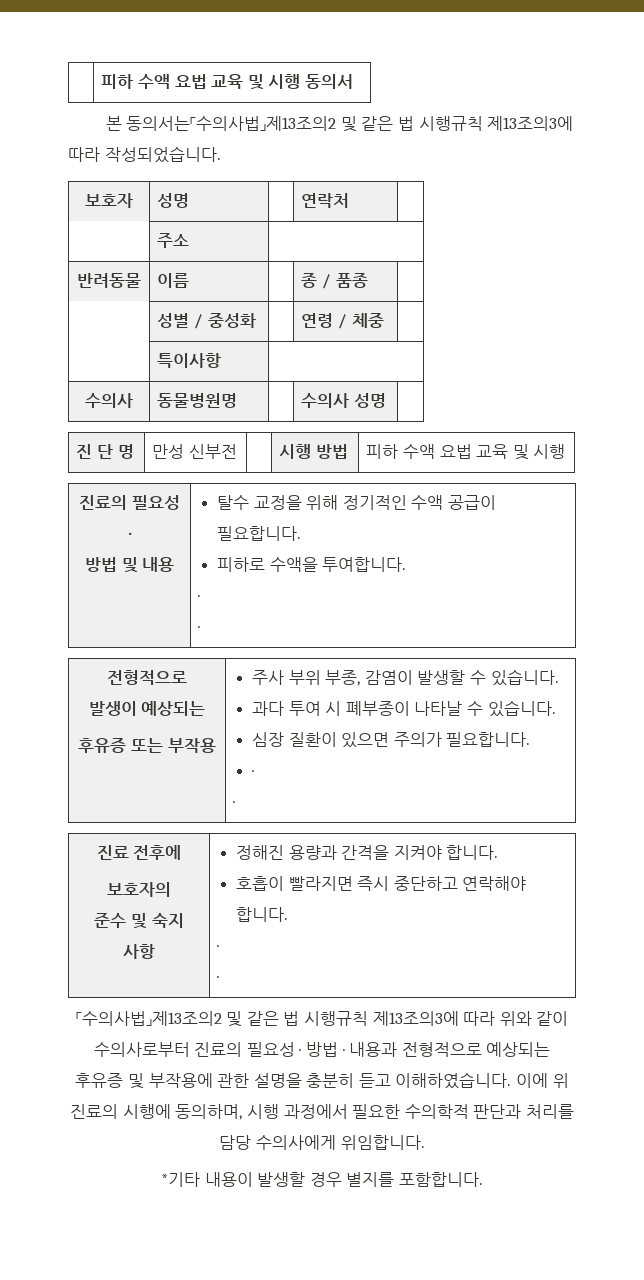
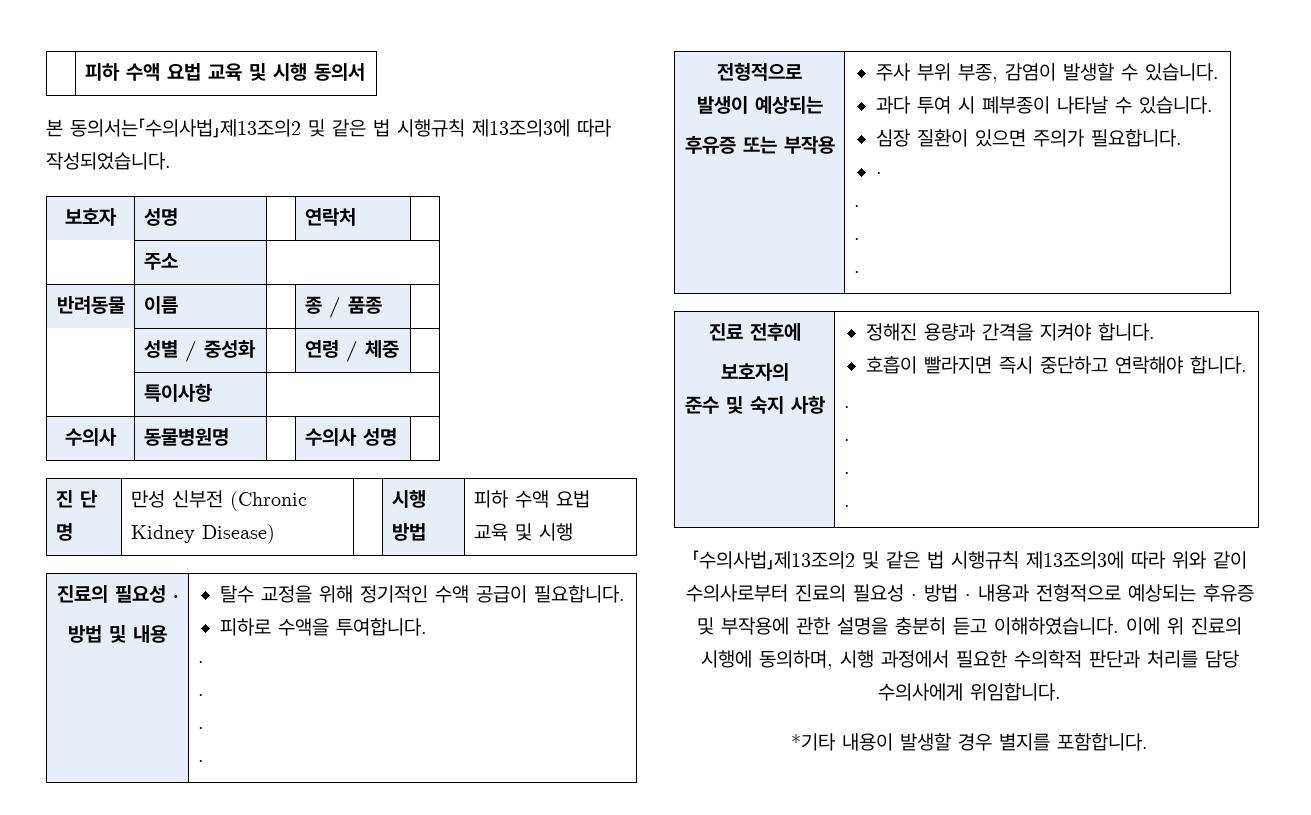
- 진 단 명 | 만성 신부전 | | 시행 방법 | 피하 수액 요법 교육 및 시행
+ 진 단 명 | 만성 신부전 (Chronic Kidney Disease) | | 시행 방법 | 피하 수액 요법 교육 및 시행
  진료의 필요성 ·
  방법 및 내용 | 탈수 교정을 위해 정기적인 수액 공급이 필요합니다.
  피하로 수액을 투여합니다.
+ ·
+ ·
  ·
  ·
  전형적으로
  발생이 예상되는
  후유증 또는 부작용 | 주사 부위 부종, 감염이 발생할 수 있습니다.
  과다 투여 시 폐부종이 나타날 수 있습니다.
  심장 질환이 있으면 주의가 필요합니다.
+ ·
+ ·
  진료 전후에
  보호자의
  준수 및 숙지 사항 | 정해진 용량과 간격을 지켜야 합니다.
  호흡이 빨라지면 즉시 중단하고 연락해야 합니다.
+ ·
+ ·

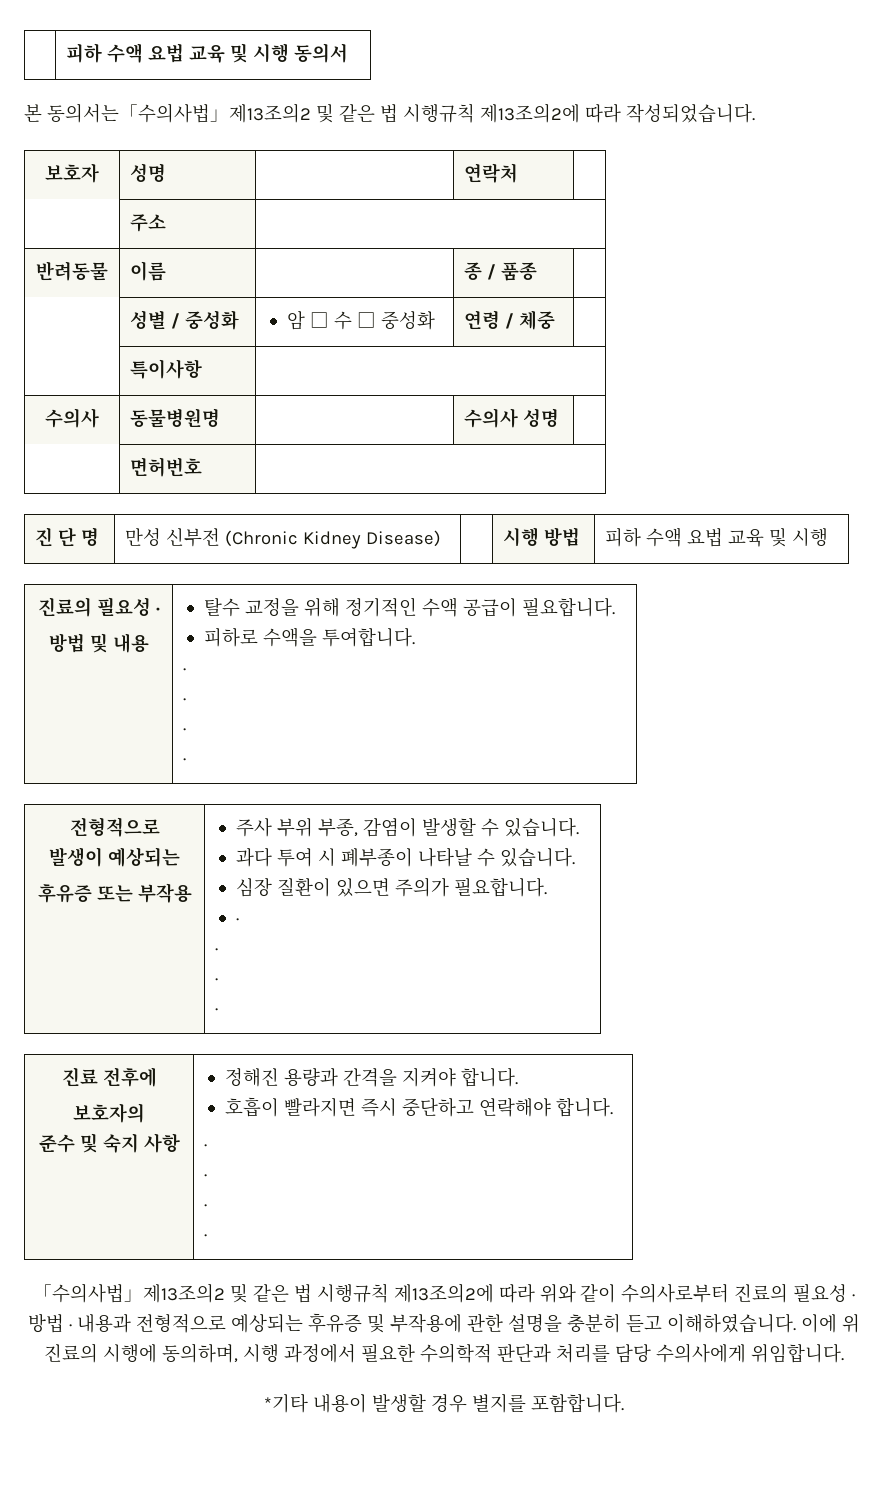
- 본 동의서는「수의사법」제13조의2 및 같은 법 시행규칙 제13조의3에 따라 작성되었습니다.
+ 본 동의서는「수의사법」제13조의2 및 같은 법 시행규칙 제13조의2에 따라 작성되었습니다.
- | 성별 / 중성화 | | 연령 / 체중 |
+ | 성별 / 중성화 | 암 □ 수 □ 중성화 | 연령 / 체중 |
+ | 면허번호 |
- 「수의사법」제13조의2 및 같은 법 시행규칙 제13조의3에 따라 위와 같이 수의사로부터 진료의 필요성 · 방법 · 내용과 전형적으로 예상되는 후유증 및 부작용에 관한 설명을 충분히 듣고 이해하였습니다.
+ 「수의사법」제13조의2 및 같은 법 시행규칙 제13조의2에 따라 위와 같이 수의사로부터 진료의 필요성 · 방법 · 내용과 전형적으로 예상되는 후유증 및 부작용에 관한 설명을 충분히 듣고 이해하였습니다.

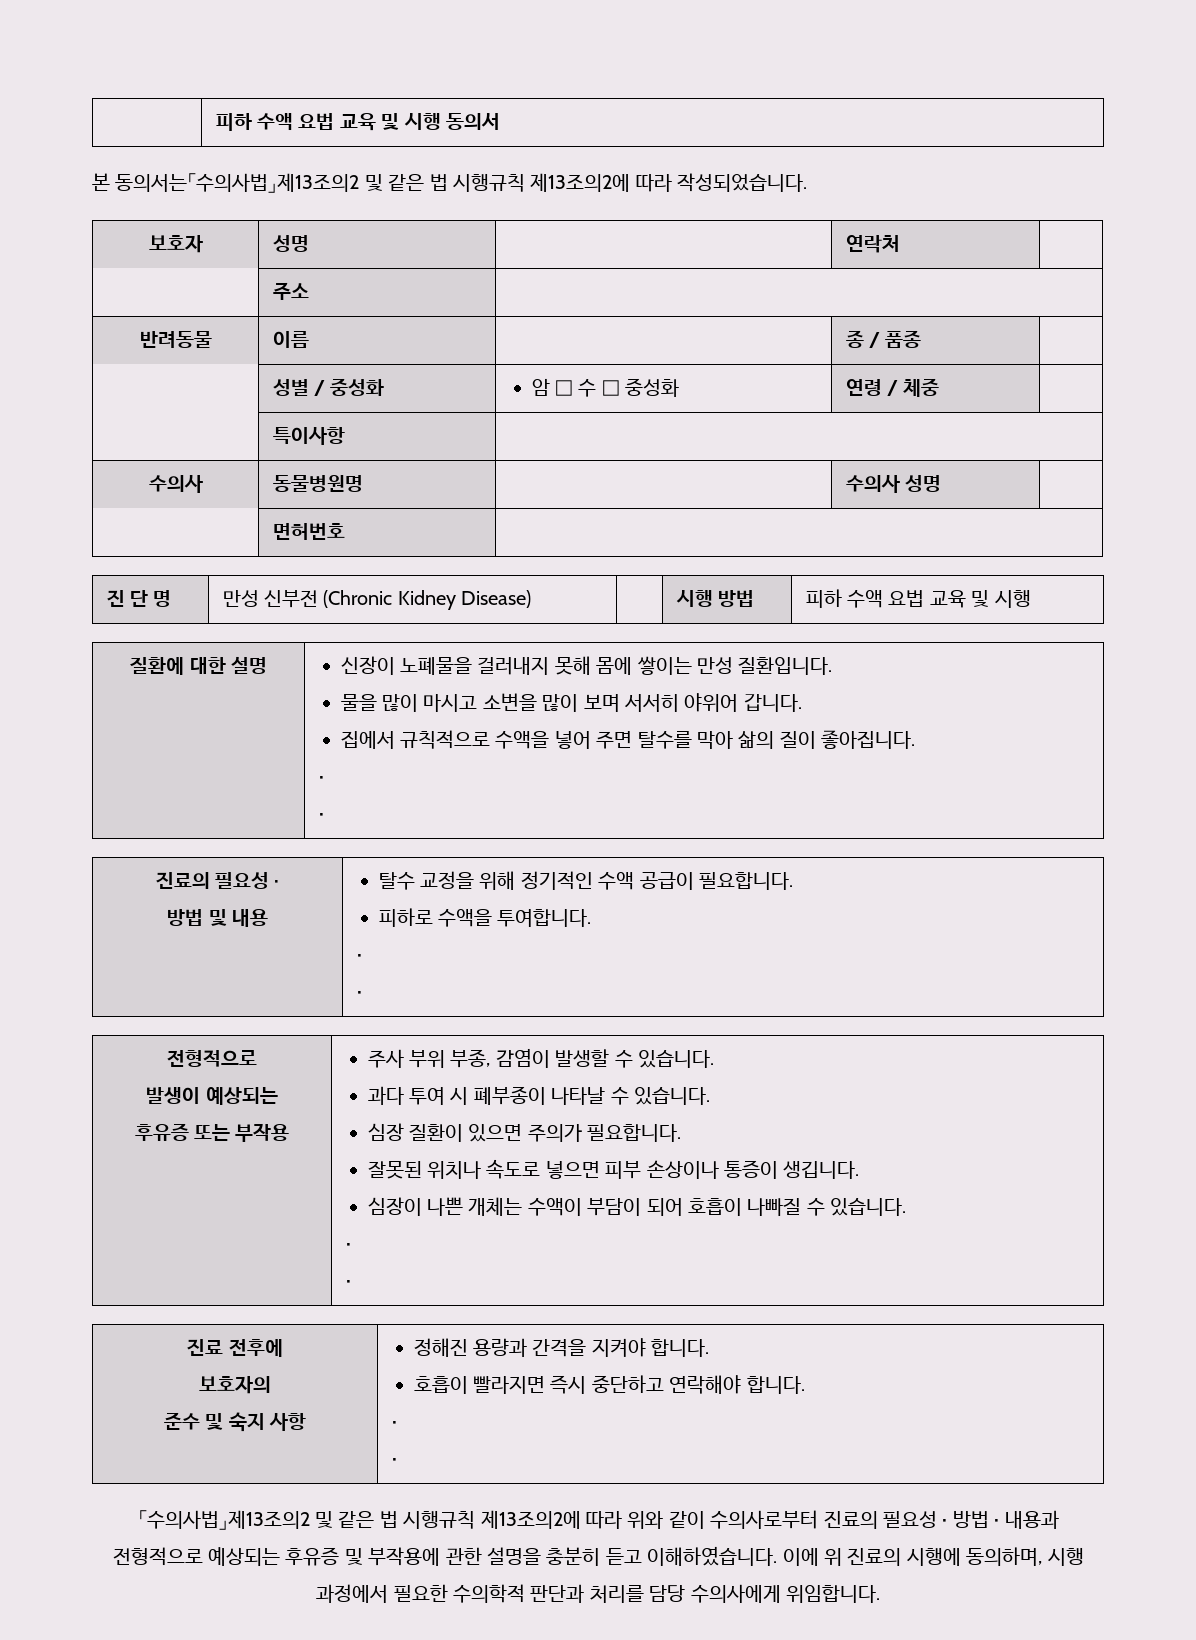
  진 단 명 | 만성 신부전 (Chronic Kidney Disease) | | 시행 방법 | 피하 수액 요법 교육 및 시행
+ 질환에 대한 설명 | 신장이 노폐물을 걸러내지 못해 몸에 쌓이는 만성 질환입니다.
+ 물을 많이 마시고 소변을 많이 보며 서서히 야위어 갑니다.
+ 집에서 규칙적으로 수액을 넣어 주면 탈수를 막아 삶의 질이 좋아집니다.
+ ·
+ ·
  진료의 필요성 ·
  방법 및 내용 | 탈수 교정을 위해 정기적인 수액 공급이 필요합니다.
  피하로 수액을 투여합니다.
- ·
- ·
  심장 질환이 있으면 주의가 필요합니다.
- ·
- ·
+ 잘못된 위치나 속도로 넣으면 피부 손상이나 통증이 생깁니다.
+ 심장이 나쁜 개체는 수액이 부담이 되어 호흡이 나빠질 수 있습니다.
  진료 전후에
  보호자의
  준수 및 숙지 사항 | 정해진 용량과 간격을 지켜야 합니다.
  호흡이 빨라지면 즉시 중단하고 연락해야 합니다.
- ·
- ·
- *기타 내용이 발생할 경우 별지를 포함합니다.

